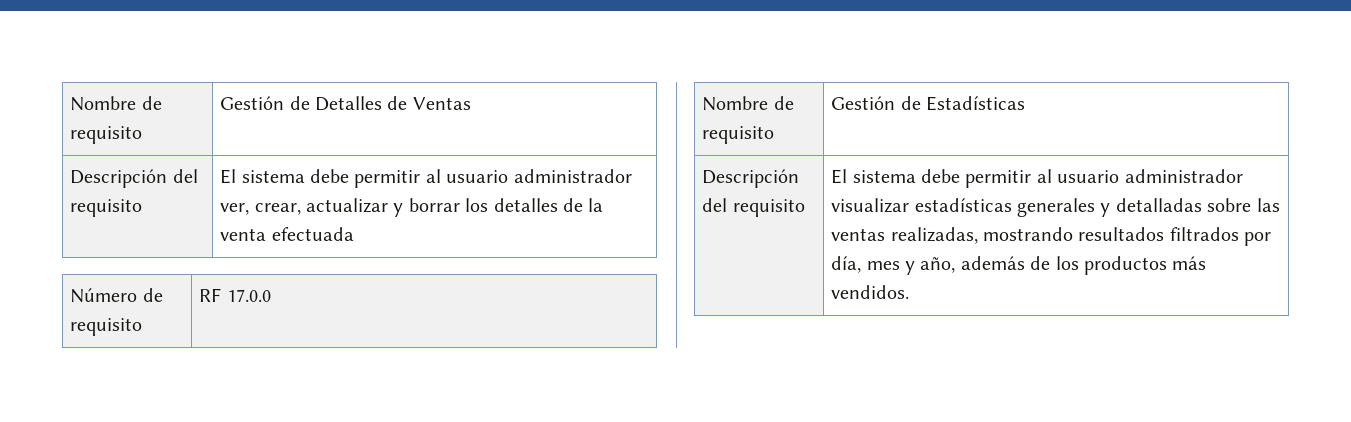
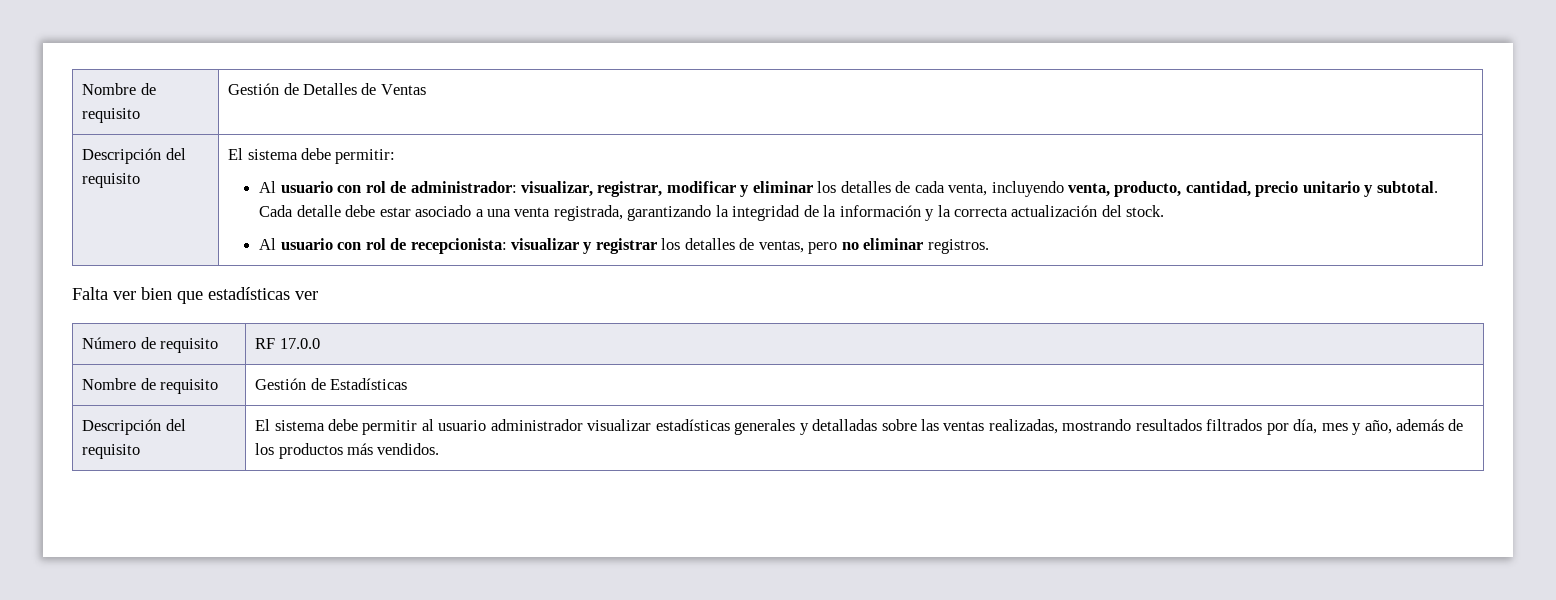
- El sistema debe permitir al usuario administrador ver, crear, actualizar y borrar los detalles de la venta efectuada
+ El sistema debe permitir:
+ Al usuario con rol de administrador: visualizar, registrar, modificar y eliminar los detalles de cada venta, incluyendo venta, producto, cantidad, precio unitario y subtotal. Cada detalle debe estar asociado a una venta registrada, garantizando la integridad de la información y la correcta actualización del stock.
+ Al usuario con rol de recepcionista: visualizar y registrar los detalles de ventas, pero no eliminar registros.
+ Falta ver bien que estadísticas ver

